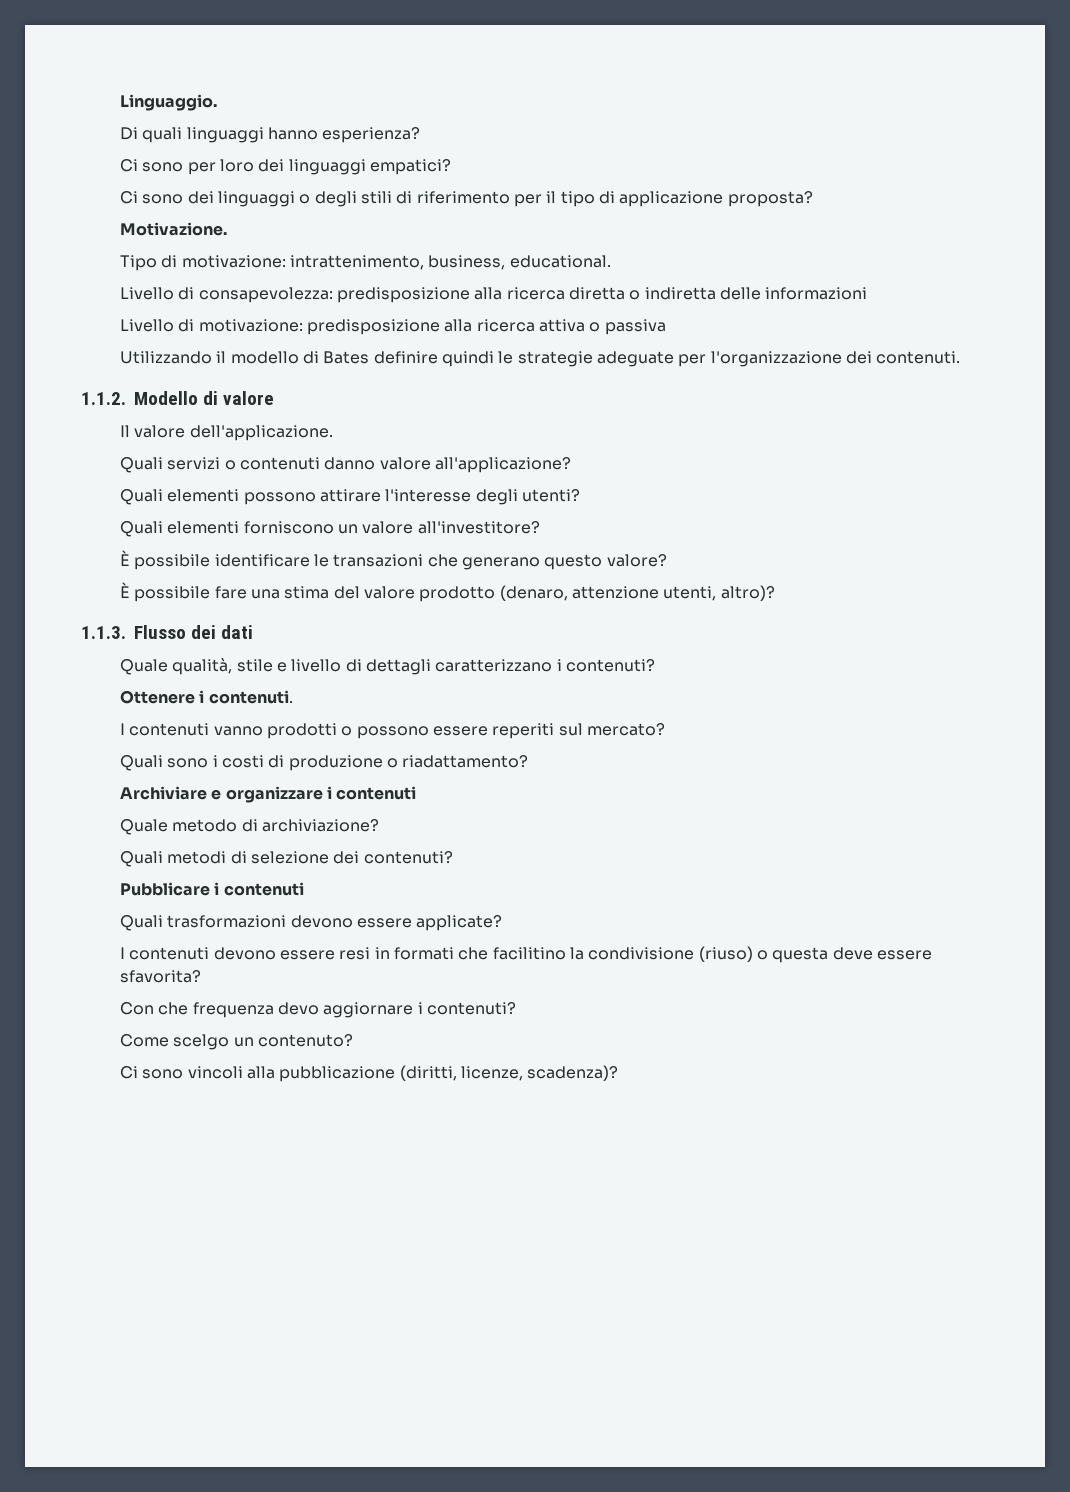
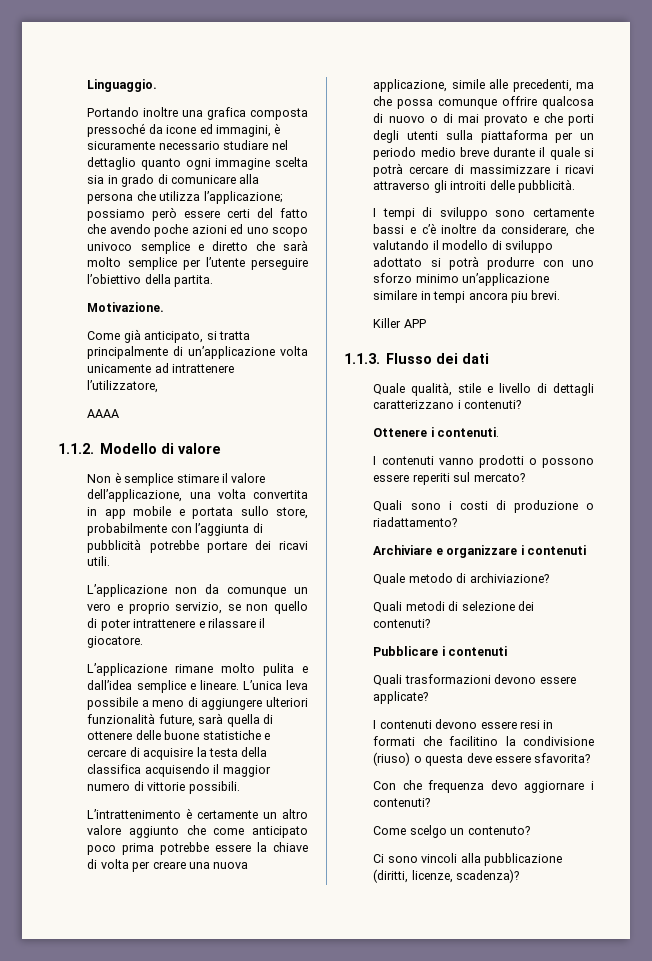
- Di quali linguaggi hanno esperienza?
- Ci sono per loro dei linguaggi empatici?
- Ci sono dei linguaggi o degli stili di riferimento per il tipo di applicazione proposta?
+ Portando inoltre una grafica composta pressoché da icone ed immagini, è sicuramente necessario studiare nel dettaglio quanto ogni immagine scelta sia in grado di comunicare alla persona che utilizza l’applicazione; possiamo però essere certi del fatto che avendo poche azioni ed uno scopo univoco semplice e diretto che sarà molto semplice per l’utente perseguire l’obiettivo della partita.
  Motivazione.
- Tipo di motivazione: intrattenimento, business, educational.
- Livello di consapevolezza: predisposizione alla ricerca diretta o indiretta delle informazioni
- Livello di motivazione: predisposizione alla ricerca attiva o passiva
- Utilizzando il modello di Bates definire quindi le strategie adeguate per l'organizzazione dei contenuti.
+ Come già anticipato, si tratta principalmente di un’applicazione volta unicamente ad intrattenere l’utilizzatore,
+ AAAA
  1.1.2. Modello di valore
- Il valore dell'applicazione.
- Quali servizi o contenuti danno valore all'applicazione?
- Quali elementi possono attirare l'interesse degli utenti?
- Quali elementi forniscono un valore all'investitore?
- È possibile identificare le transazioni che generano questo valore?
- È possibile fare una stima del valore prodotto (denaro, attenzione utenti, altro)?
+ Non è semplice stimare il valore dell’applicazione, una volta convertita in app mobile e portata sullo store, probabilmente con l’aggiunta di pubblicità potrebbe portare dei ricavi utili.
+ L’applicazione non da comunque un vero e proprio servizio, se non quello di poter intrattenere e rilassare il giocatore.
+ L’applicazione rimane molto pulita e dall’idea semplice e lineare. L’unica leva possibile a meno di aggiungere ulteriori funzionalità future, sarà quella di ottenere delle buone statistiche e cercare di acquisire la testa della classifica acquisendo il maggior numero di vittorie possibili.
+ L’intrattenimento è certamente un altro valore aggiunto che come anticipato poco prima potrebbe essere la chiave di volta per creare una nuova applicazione, simile alle precedenti, ma che possa comunque offrire qualcosa di nuovo o di mai provato e che porti degli utenti sulla piattaforma per un periodo medio breve durante il quale si potrà cercare di massimizzare i ricavi attraverso gli introiti delle pubblicità.
+ I tempi di sviluppo sono certamente bassi e c’è inoltre da considerare, che valutando il modello di sviluppo adottato si potrà produrre con uno sforzo minimo un’applicazione similare in tempi ancora piu brevi.
+ Killer APP

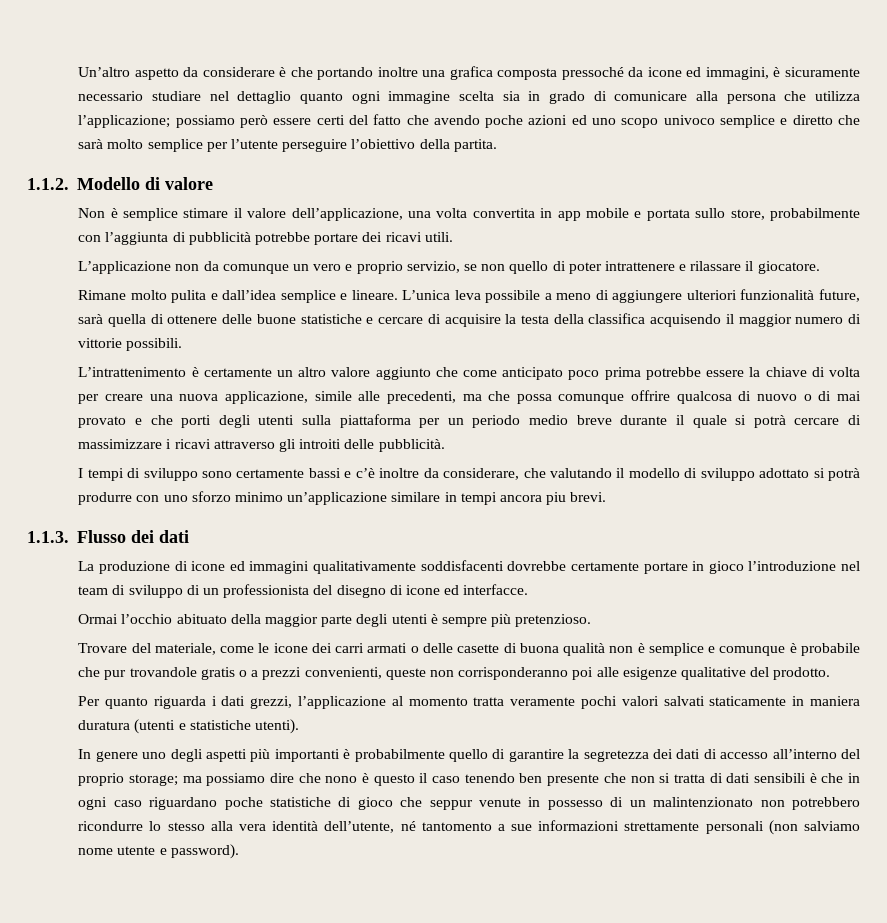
- Linguaggio.
- Portando inoltre una grafica composta pressoché da icone ed immagini, è sicuramente necessario studiare nel dettaglio quanto ogni immagine scelta sia in grado di comunicare alla persona che utilizza l’applicazione; possiamo però essere certi del fatto che avendo poche azioni ed uno scopo univoco semplice e diretto che sarà molto semplice per l’utente perseguire l’obiettivo della partita.
+ Un’altro aspetto da considerare è che portando inoltre una grafica composta pressoché da icone ed immagini, è sicuramente necessario studiare nel dettaglio quanto ogni immagine scelta sia in grado di comunicare alla persona che utilizza l’applicazione; possiamo però essere certi del fatto che avendo poche azioni ed uno scopo univoco semplice e diretto che sarà molto semplice per l’utente perseguire l’obiettivo della partita.
- Motivazione.
- Come già anticipato, si tratta principalmente di un’applicazione volta unicamente ad intrattenere l’utilizzatore,
- AAAA
- L’applicazione rimane molto pulita e dall’idea semplice e lineare.
+ Rimane molto pulita e dall’idea semplice e lineare.
- Killer APP
- Quale qualità, stile e livello di dettagli caratterizzano i contenuti?
- Ottenere i contenuti.
- I contenuti vanno prodotti o possono essere reperiti sul mercato?
- Quali sono i costi di produzione o riadattamento?
- Archiviare e organizzare i contenuti
- Quale metodo di archiviazione?
- Quali metodi di selezione dei contenuti?
- Pubblicare i contenuti
- Quali trasformazioni devono essere applicate?
- I contenuti devono essere resi in formati che facilitino la condivisione (riuso) o questa deve essere sfavorita?
- Con che frequenza devo aggiornare i contenuti?
- Come scelgo un contenuto?
- Ci sono vincoli alla pubblicazione (diritti, licenze, scadenza)?
+ La produzione di icone ed immagini qualitativamente soddisfacenti dovrebbe certamente portare in gioco l’introduzione nel team di sviluppo di un professionista del disegno di icone ed interfacce.
+ Ormai l’occhio abituato della maggior parte degli utenti è sempre più pretenzioso.
+ Trovare del materiale, come le icone dei carri armati o delle casette di buona qualità non è semplice e comunque è probabile che pur trovandole gratis o a prezzi convenienti, queste non corrisponderanno poi alle esigenze qualitative del prodotto.
+ Per quanto riguarda i dati grezzi, l’applicazione al momento tratta veramente pochi valori salvati staticamente in maniera duratura (utenti e statistiche utenti).
+ In genere uno degli aspetti più importanti è probabilmente quello di garantire la segretezza dei dati di accesso all’interno del proprio storage; ma possiamo dire che nono è questo il caso tenendo ben presente che non si tratta di dati sensibili è che in ogni caso riguardano poche statistiche di gioco che seppur venute in possesso di un malintenzionato non potrebbero ricondurre lo stesso alla vera identità dell’utente, né tantomento a sue informazioni strettamente personali (non salviamo nome utente e password).

